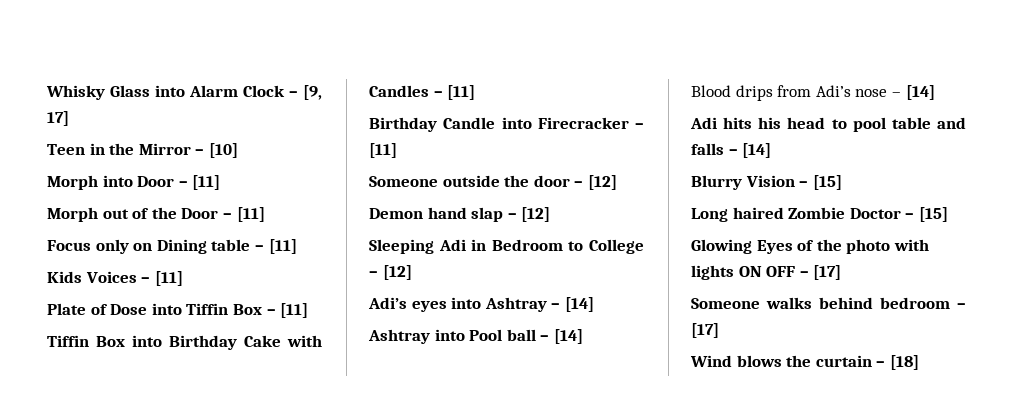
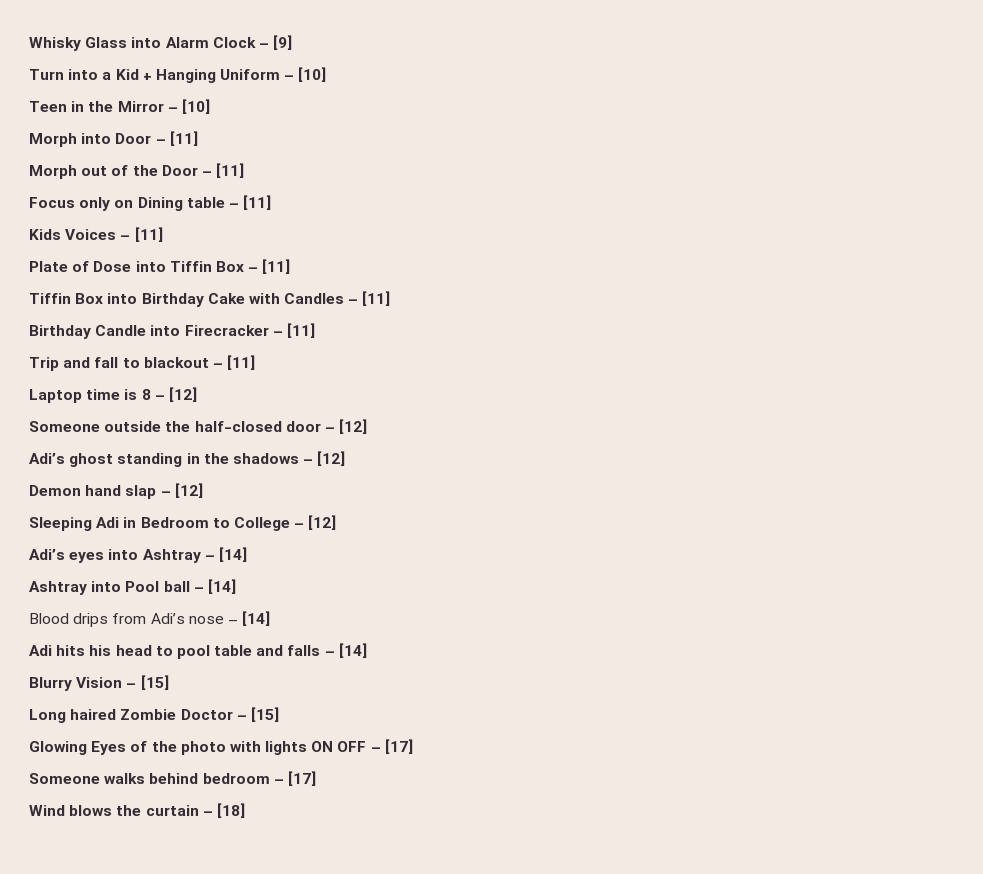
- Whisky Glass into Alarm Clock – [9, 17]
+ Whisky Glass into Alarm Clock – [9]
+ Turn into a Kid + Hanging Uniform – [10]
+ Trip and fall to blackout – [11]
+ Laptop time is 8 – [12]
- Someone outside the door – [12]
+ Someone outside the half-closed door – [12]
+ Adi’s ghost standing in the shadows – [12]

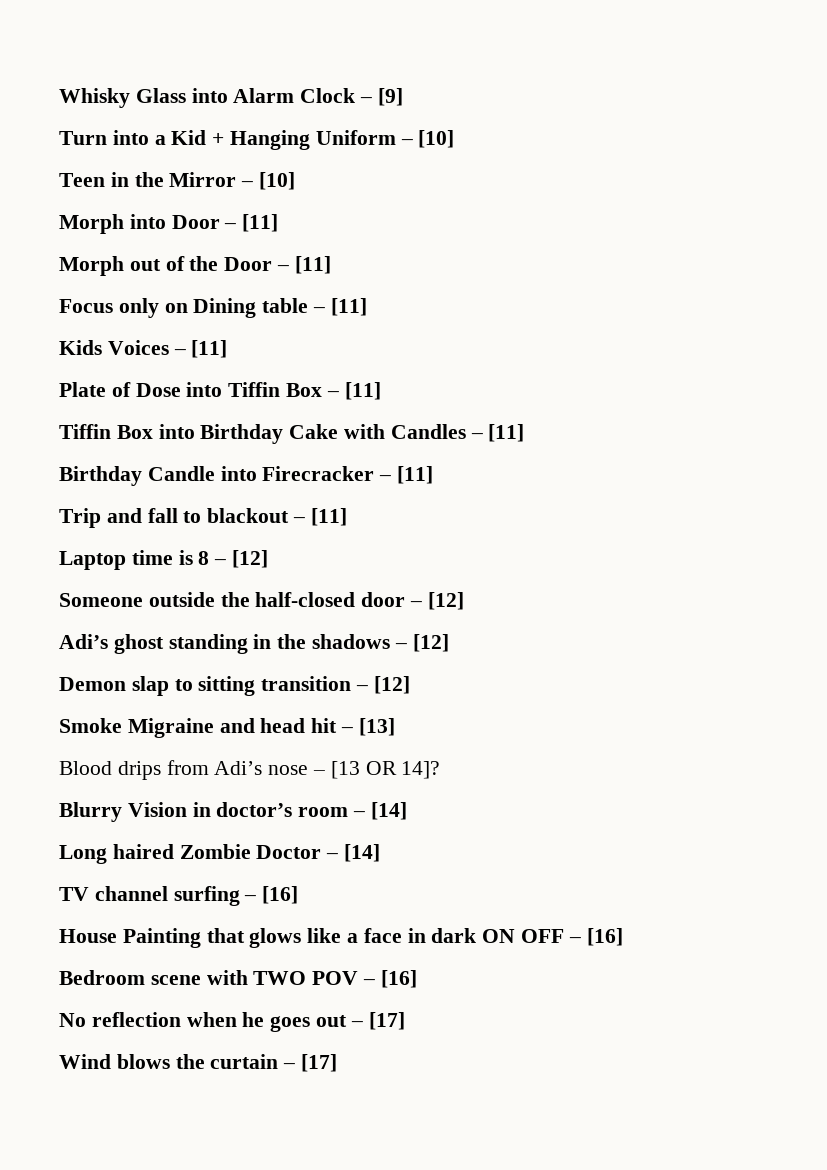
- Demon hand slap – [12]
- Sleeping Adi in Bedroom to College – [12]
- Adi’s eyes into Ashtray – [14]
- Ashtray into Pool ball – [14]
+ Demon slap to sitting transition – [12]
+ Smoke Migraine and head hit – [13]
- Blood drips from Adi’s nose – [14]
- Adi hits his head to pool table and falls – [14]
- Blurry Vision – [15]
+ Blood drips from Adi’s nose – [13 OR 14]?
+ Blurry Vision in doctor’s room – [14]
- Long haired Zombie Doctor – [15]
- Glowing Eyes of the photo with lights ON OFF – [17]
- Someone walks behind bedroom – [17]
+ Long haired Zombie Doctor – [14]
+ TV channel surfing – [16]
+ House Painting that glows like a face in dark ON OFF – [16]
+ Bedroom scene with TWO POV – [16]
+ No reflection when he goes out – [17]
- Wind blows the curtain – [18]
+ Wind blows the curtain – [17]

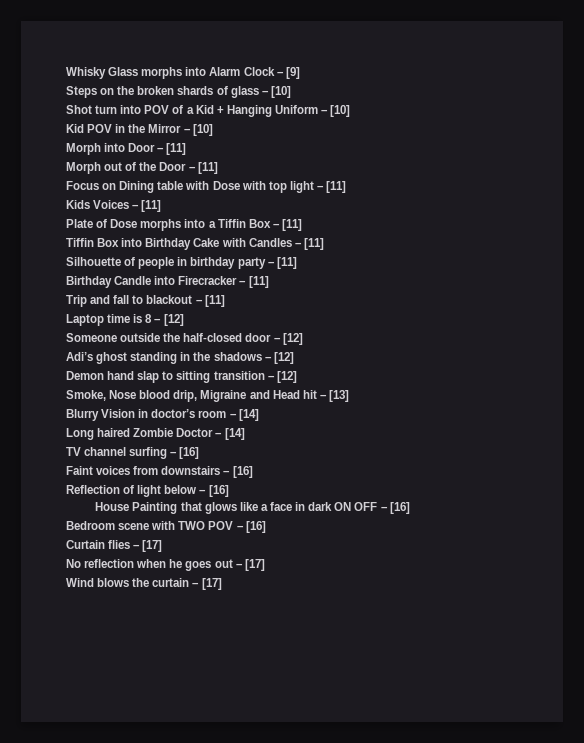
- Whisky Glass into Alarm Clock – [9]
+ Whisky Glass morphs into Alarm Clock – [9]
- Turn into a Kid + Hanging Uniform – [10]
+ Steps on the broken shards of glass – [10]
+ Shot turn into POV of a Kid + Hanging Uniform – [10]
- Teen in the Mirror – [10]
+ Kid POV in the Mirror – [10]
- Focus only on Dining table – [11]
+ Focus on Dining table with Dose with top light – [11]
- Plate of Dose into Tiffin Box – [11]
+ Plate of Dose morphs into a Tiffin Box – [11]
+ Silhouette of people in birthday party – [11]
- Demon slap to sitting transition – [12]
+ Demon hand slap to sitting transition – [12]
- Smoke Migraine and head hit – [13]
+ Smoke, Nose blood drip, Migraine and Head hit – [13]
- Blood drips from Adi’s nose – [13 OR 14]?
+ Faint voices from downstairs – [16]
+ Reflection of light below – [16]
+ Curtain flies – [17]

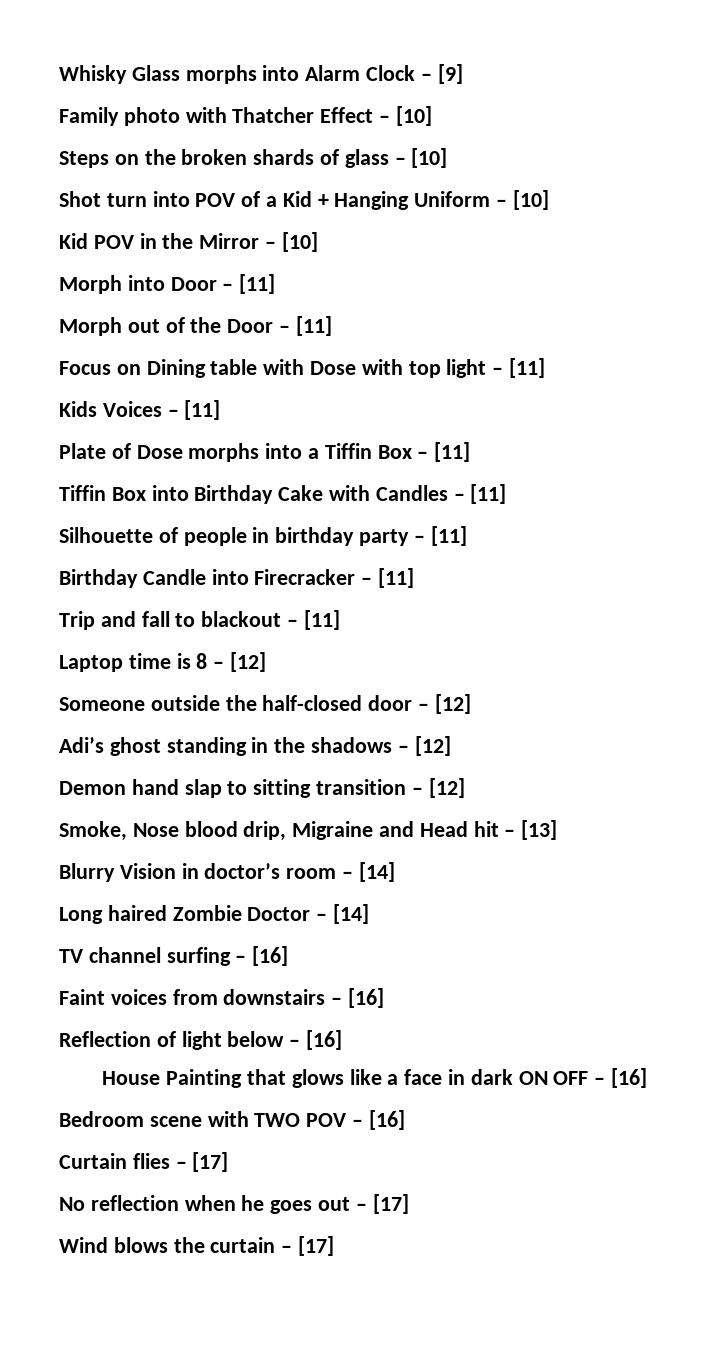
+ Family photo with Thatcher Effect – [10]

